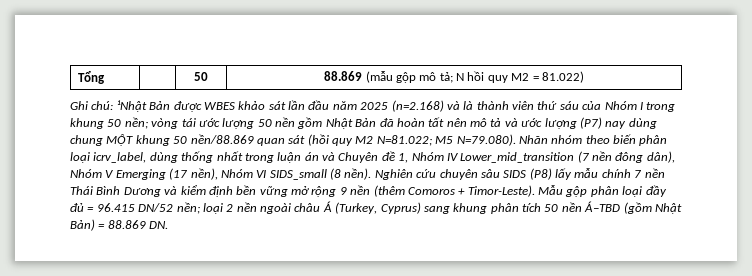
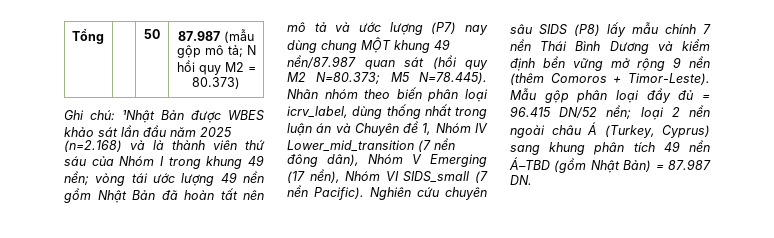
- Tổng | | 50 | 88.869 (mẫu gộp mô tả; N hồi quy M2 = 81.022)
+ Tổng | | 50 | 87.987 (mẫu gộp mô tả; N hồi quy M2 = 80.373)
- ¹Nhật Bản được WBES khảo sát lần đầu năm 2025 (n=2.168) và là thành viên thứ sáu của Nhóm I trong khung 50 nền;
+ ¹Nhật Bản được WBES khảo sát lần đầu năm 2025 (n=2.168) và là thành viên thứ sáu của Nhóm I trong khung 49 nền;
- vòng tái ước lượng 50 nền gồm Nhật Bản đã hoàn tất nên mô tả và ước lượng (P7) nay dùng chung MỘT khung 50 nền/88.869 quan sát (hồi quy M2 N=81.022; M5 N=79.080). Nhãn nhóm theo biến phân loại icrv_label, dùng thống nhất trong luận án và Chuyên đề 1, Nhóm IV Lower_mid_transition (7 nền đông dân), Nhóm V Emerging (17 nền), Nhóm VI SIDS_small (8 nền).
+ vòng tái ước lượng 49 nền gồm Nhật Bản đã hoàn tất nên mô tả và ước lượng (P7) nay dùng chung MỘT khung 49 nền/87.987 quan sát (hồi quy M2 N=80.373; M5 N=78.445). Nhãn nhóm theo biến phân loại icrv_label, dùng thống nhất trong luận án và Chuyên đề 1, Nhóm IV Lower_mid_transition (7 nền đông dân), Nhóm V Emerging (17 nền), Nhóm VI SIDS_small (7 nền Pacific).
- Mẫu gộp phân loại đầy đủ = 96.415 DN/52 nền; loại 2 nền ngoài châu Á (Turkey, Cyprus) sang khung phân tích 50 nền Á–TBD (gồm Nhật Bản) = 88.869 DN.
+ Mẫu gộp phân loại đầy đủ = 96.415 DN/52 nền; loại 2 nền ngoài châu Á (Turkey, Cyprus) sang khung phân tích 49 nền Á–TBD (gồm Nhật Bản) = 87.987 DN.

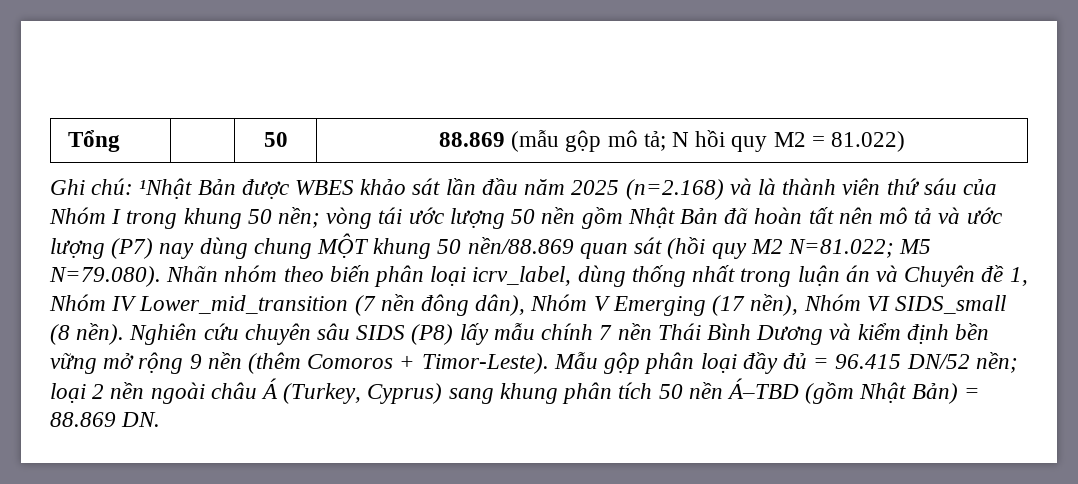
- Tổng | | 50 | 87.987 (mẫu gộp mô tả; N hồi quy M2 = 80.373)
+ Tổng | | 50 | 88.869 (mẫu gộp mô tả; N hồi quy M2 = 81.022)
- ¹Nhật Bản được WBES khảo sát lần đầu năm 2025 (n=2.168) và là thành viên thứ sáu của Nhóm I trong khung 49 nền;
+ ¹Nhật Bản được WBES khảo sát lần đầu năm 2025 (n=2.168) và là thành viên thứ sáu của Nhóm I trong khung 50 nền;
- vòng tái ước lượng 49 nền gồm Nhật Bản đã hoàn tất nên mô tả và ước lượng (P7) nay dùng chung MỘT khung 49 nền/87.987 quan sát (hồi quy M2 N=80.373; M5 N=78.445). Nhãn nhóm theo biến phân loại icrv_label, dùng thống nhất trong luận án và Chuyên đề 1, Nhóm IV Lower_mid_transition (7 nền đông dân), Nhóm V Emerging (17 nền), Nhóm VI SIDS_small (7 nền Pacific).
+ vòng tái ước lượng 50 nền gồm Nhật Bản đã hoàn tất nên mô tả và ước lượng (P7) nay dùng chung MỘT khung 50 nền/88.869 quan sát (hồi quy M2 N=81.022; M5 N=79.080). Nhãn nhóm theo biến phân loại icrv_label, dùng thống nhất trong luận án và Chuyên đề 1, Nhóm IV Lower_mid_transition (7 nền đông dân), Nhóm V Emerging (17 nền), Nhóm VI SIDS_small (8 nền).
- Mẫu gộp phân loại đầy đủ = 96.415 DN/52 nền; loại 2 nền ngoài châu Á (Turkey, Cyprus) sang khung phân tích 49 nền Á–TBD (gồm Nhật Bản) = 87.987 DN.
+ Mẫu gộp phân loại đầy đủ = 96.415 DN/52 nền; loại 2 nền ngoài châu Á (Turkey, Cyprus) sang khung phân tích 50 nền Á–TBD (gồm Nhật Bản) = 88.869 DN.

